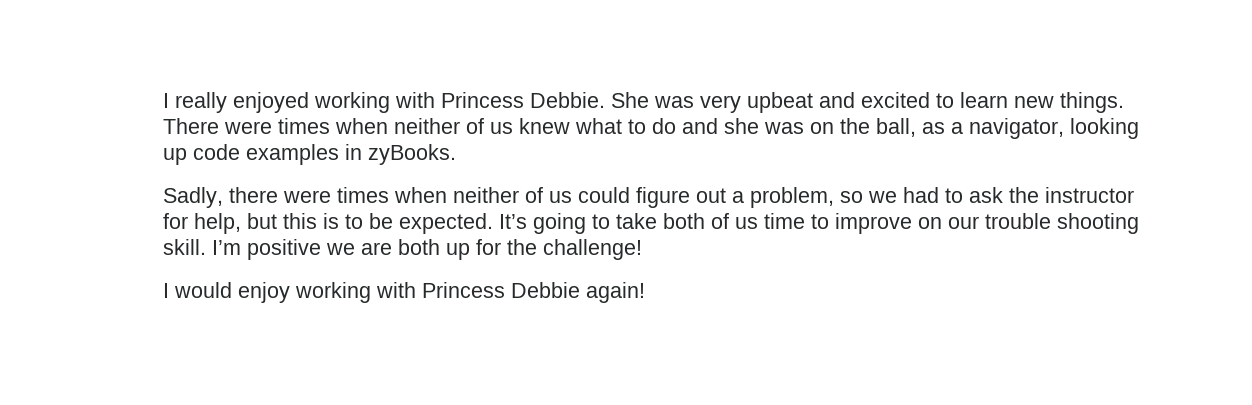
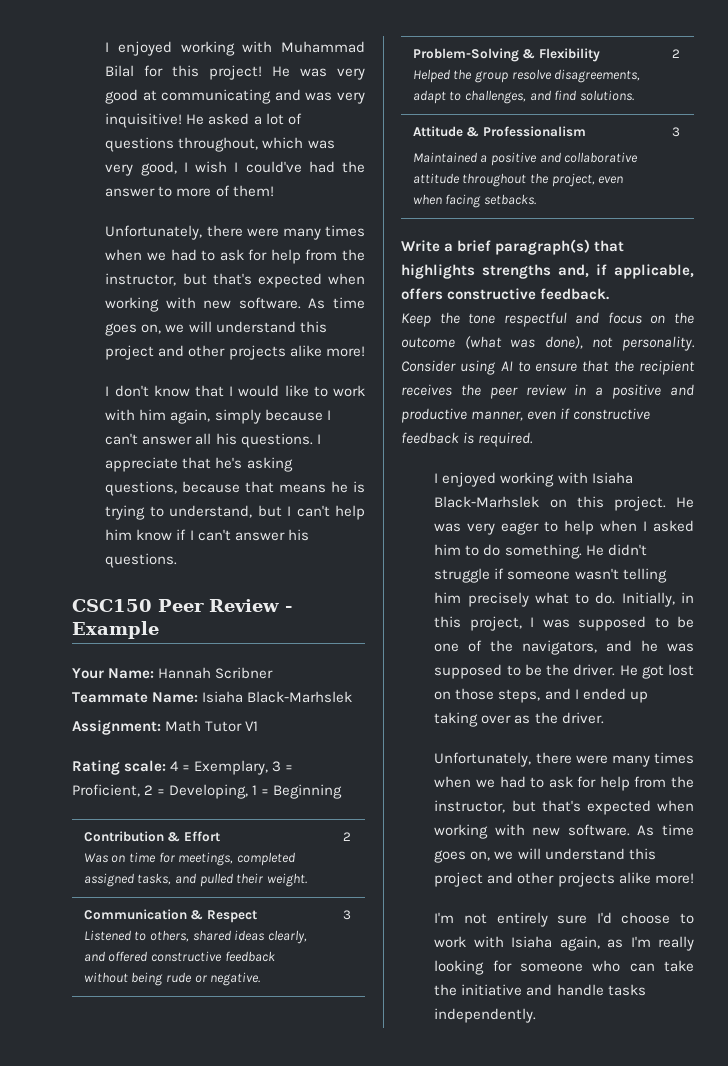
- I really enjoyed working with Princess Debbie. She was very upbeat and excited to learn new things. There were times when neither of us knew what to do and she was on the ball, as a navigator, looking up code examples in zyBooks.
- Sadly, there were times when neither of us could figure out a problem, so we had to ask the instructor for help, but this is to be expected. It’s going to take both of us time to improve on our trouble shooting skill. I’m positive we are both up for the challenge!
- I would enjoy working with Princess Debbie again!
+ I enjoyed working with Muhammad Bilal for this project! He was very good at communicating and was very inquisitive! He asked a lot of questions throughout, which was very good, I wish I could've had the answer to more of them!
+ Unfortunately, there were many times when we had to ask for help from the instructor, but that's expected when working with new software. As time goes on, we will understand this project and other projects alike more!
+ I don't know that I would like to work with him again, simply because I can't answer all his questions. I appreciate that he's asking questions, because that means he is trying to understand, but I can't help him know if I can't answer his questions.
+ CSC150 Peer Review - Example
+ Your Name: Hannah Scribner
+ Teammate Name: Isiaha Black-Marhslek
+ Assignment: Math Tutor V1
+ Rating scale: 4 = Exemplary, 3 = Proficient, 2 = Developing, 1 = Beginning
+ Contribution & Effort
+ Was on time for meetings, completed assigned tasks, and pulled their weight. | 2
+ Communication & Respect
+ Listened to others, shared ideas clearly, and offered constructive feedback without being rude or negative. | 3
+ Problem-Solving & Flexibility
+ Helped the group resolve disagreements, adapt to challenges, and find solutions. | 2
+ Attitude & Professionalism
+ Maintained a positive and collaborative attitude throughout the project, even when facing setbacks. | 3
+ Write a brief paragraph(s) that highlights strengths and, if applicable, offers constructive feedback.
+ Keep the tone respectful and focus on the outcome (what was done), not personality. Consider using AI to ensure that the recipient receives the peer review in a positive and productive manner, even if constructive feedback is required.
+ I enjoyed working with Isiaha Black-Marhslek on this project. He was very eager to help when I asked him to do something. He didn't struggle if someone wasn't telling him precisely what to do. Initially, in this project, I was supposed to be one of the navigators, and he was supposed to be the driver. He got lost on those steps, and I ended up taking over as the driver.
+ Unfortunately, there were many times when we had to ask for help from the instructor, but that's expected when working with new software. As time goes on, we will understand this project and other projects alike more!
+ I'm not entirely sure I'd choose to work with Isiaha again, as I'm really looking for someone who can take the initiative and handle tasks independently.

